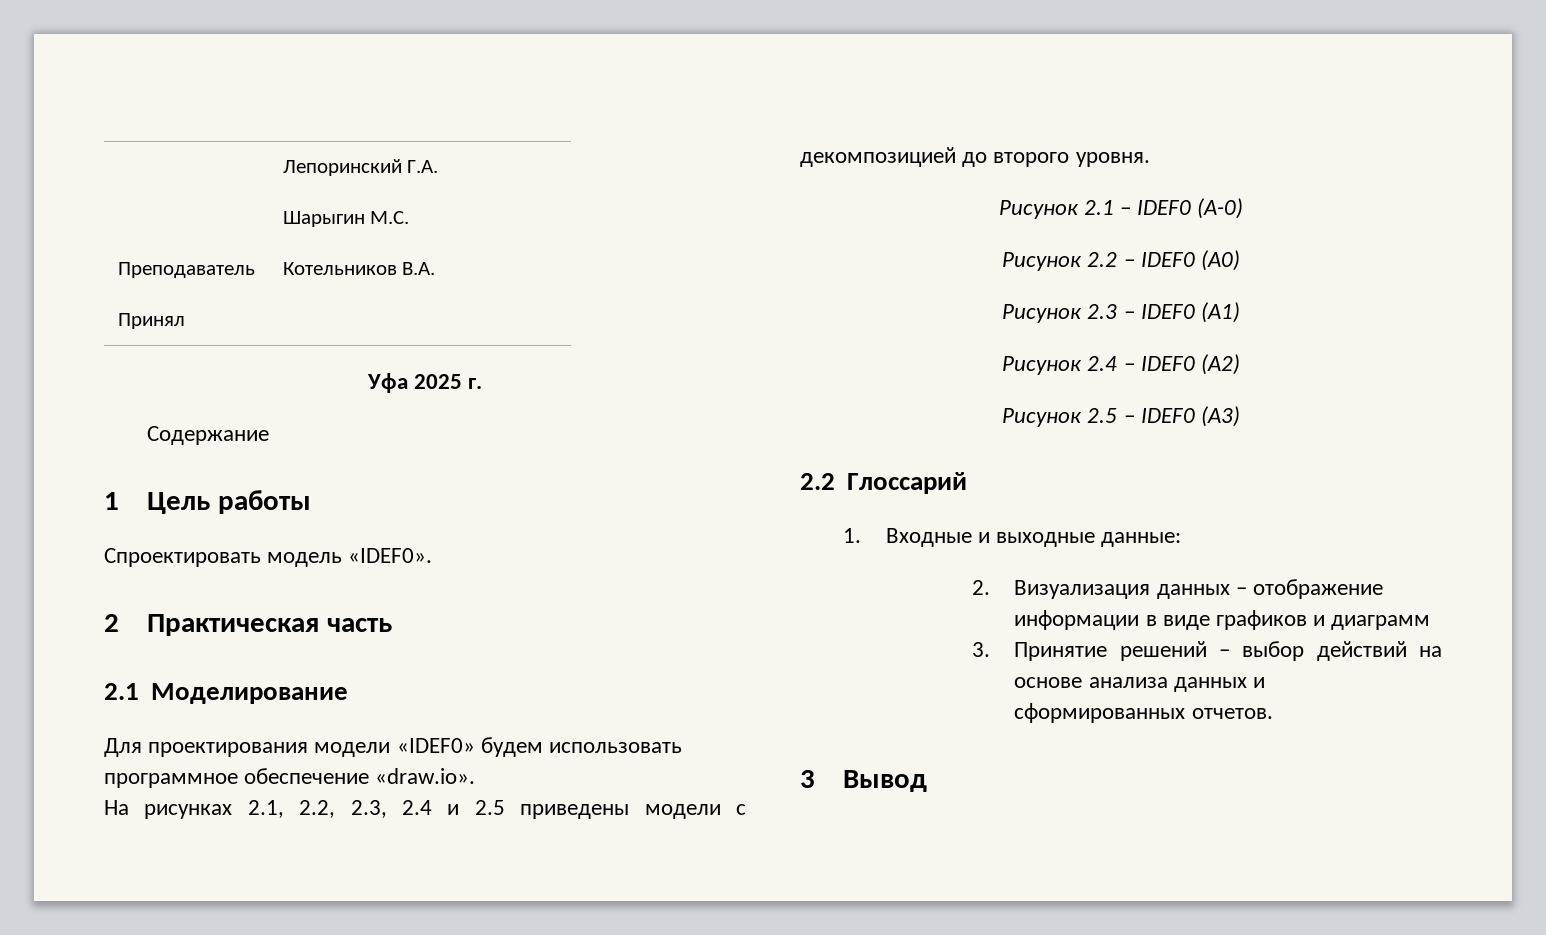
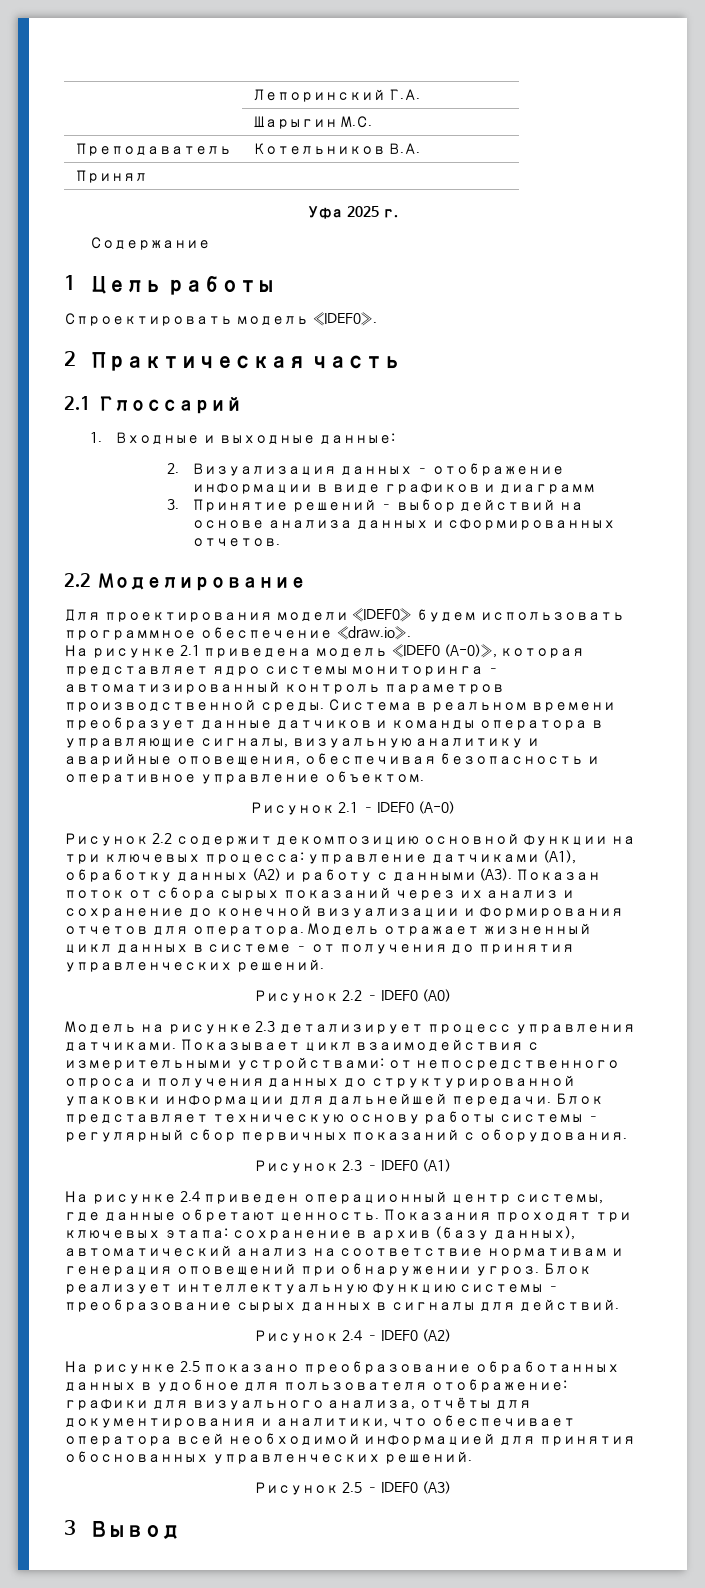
- 2.1 Моделирование
- Для проектирования модели «IDEF0» будем использовать программное обеспечение «draw.io».
- На рисунках 2.1, 2.2, 2.3, 2.4 и 2.5 приведены модели с декомпозицией до второго уровня.
- Рисунок 2.1 – IDEF0 (A-0)
- Рисунок 2.2 – IDEF0 (A0)
- Рисунок 2.3 – IDEF0 (A1)
- Рисунок 2.4 – IDEF0 (A2)
- Рисунок 2.5 – IDEF0 (A3)
- 2.2 Глоссарий
+ 2.1 Глоссарий
+ 2.2 Моделирование
+ Для проектирования модели «IDEF0» будем использовать программное обеспечение «draw.io».
+ На рисунке 2.1 приведена модель «IDEF0 (A-0)», которая представляет ядро системы мониторинга – автоматизированный контроль параметров производственной среды. Система в реальном времени преобразует данные датчиков и команды оператора в управляющие сигналы, визуальную аналитику и аварийные оповещения, обеспечивая безопасность и оперативное управление объектом.
+ Рисунок 2.1 – IDEF0 (A-0)
+ Рисунок 2.2 содержит декомпозицию основной функции на три ключевых процесса: управление датчиками (A1), обработку данных (A2) и работу с данными (A3). Показан поток от сбора сырых показаний через их анализ и сохранение до конечной визуализации и формирования отчетов для оператора. Модель отражает жизненный цикл данных в системе – от получения до принятия управленческих решений.
+ Рисунок 2.2 – IDEF0 (A0)
+ Модель на рисунке 2.3 детализирует процесс управления датчиками. Показывает цикл взаимодействия с измерительными устройствами: от непосредственного опроса и получения данных до структурированной упаковки информации для дальнейшей передачи. Блок представляет техническую основу работы системы – регулярный сбор первичных показаний с оборудования.
+ Рисунок 2.3 – IDEF0 (A1)
+ На рисунке 2.4 приведен операционный центр системы, где данные обретают ценность. Показания проходят три ключевых этапа: сохранение в архив (базу данных), автоматический анализ на соответствие нормативам и генерация оповещений при обнаружении угроз. Блок реализует интеллектуальную функцию системы – преобразование сырых данных в сигналы для действий.
+ Рисунок 2.4 – IDEF0 (A2)
+ На рисунке 2.5 показано преобразование обработанных данных в удобное для пользователя отображение: графики для визуального анализа, отчёты для документирования и аналитики, что обеспечивает оператора всей необходимой информацией для принятия обоснованных управленческих решений.
+ Рисунок 2.5 – IDEF0 (A3)

